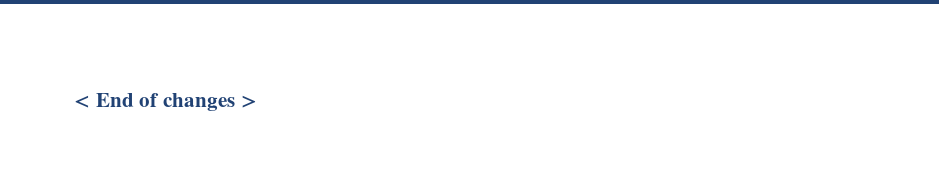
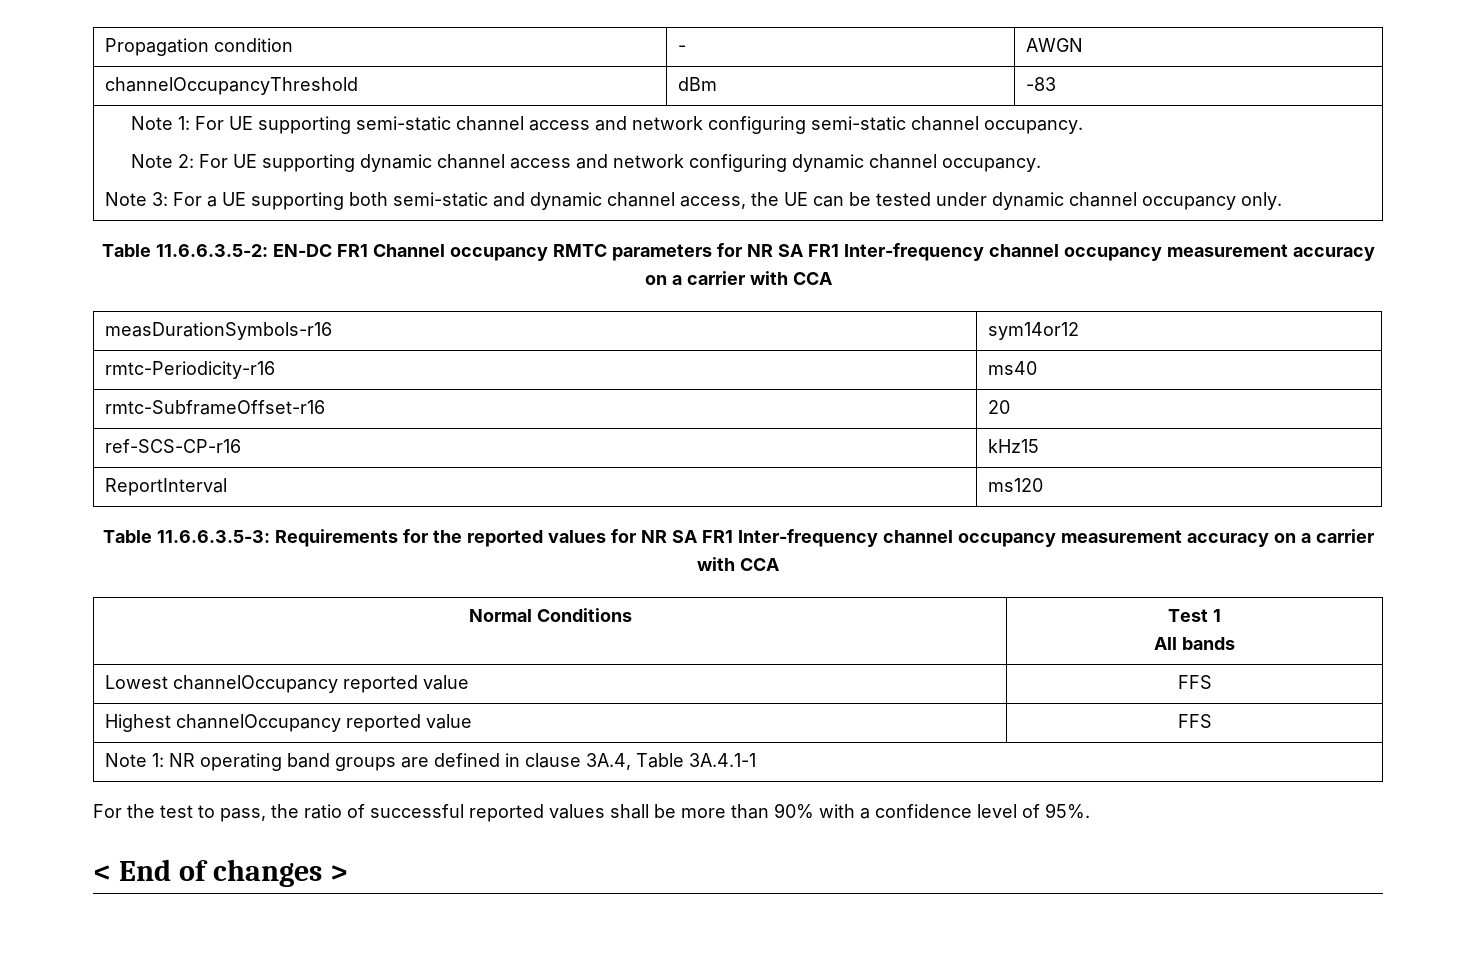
+ Propagation condition | - | AWGN
+ channelOccupancyThreshold | dBm | -83
+ Note 1: For UE supporting semi-static channel access and network configuring semi-static channel occupancy.
+ Note 2: For UE supporting dynamic channel access and network configuring dynamic channel occupancy.
+ Note 3: For a UE supporting both semi-static and dynamic channel access, the UE can be tested under dynamic channel occupancy only.
+ Table 11.6.6.3.5-2: EN-DC FR1 Channel occupancy RMTC parameters for NR SA FR1 Inter-frequency channel occupancy measurement accuracy on a carrier with CCA
+ measDurationSymbols-r16 | sym14or12
+ rmtc-Periodicity-r16 | ms40
+ rmtc-SubframeOffset-r16 | 20
+ ref-SCS-CP-r16 | kHz15
+ ReportInterval | ms120
+ Table 11.6.6.3.5-3: Requirements for the reported values for NR SA FR1 Inter-frequency channel occupancy measurement accuracy on a carrier with CCA
+ Normal Conditions | Test 1
+ All bands
+ Lowest channelOccupancy reported value | FFS
+ Highest channelOccupancy reported value | FFS
+ Note 1: NR operating band groups are defined in clause 3A.4, Table 3A.4.1-1
+ For the test to pass, the ratio of successful reported values shall be more than 90% with a confidence level of 95%.

